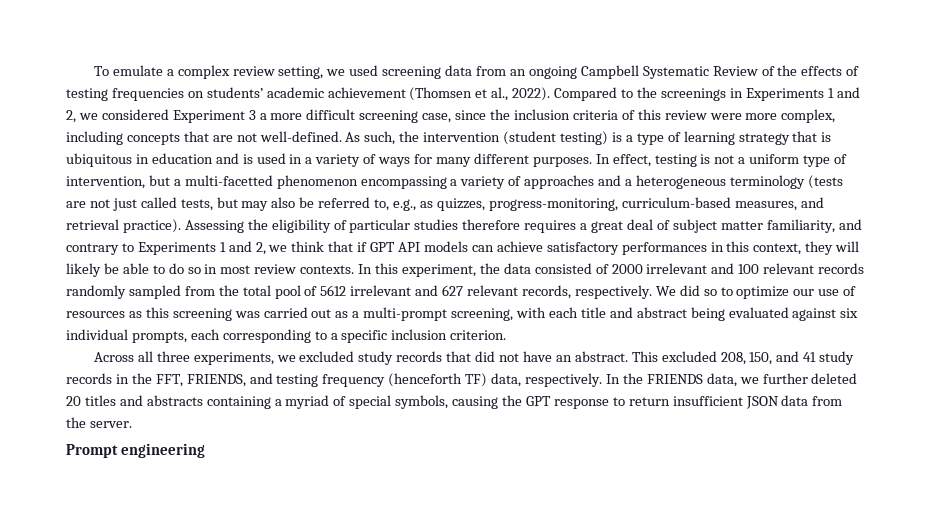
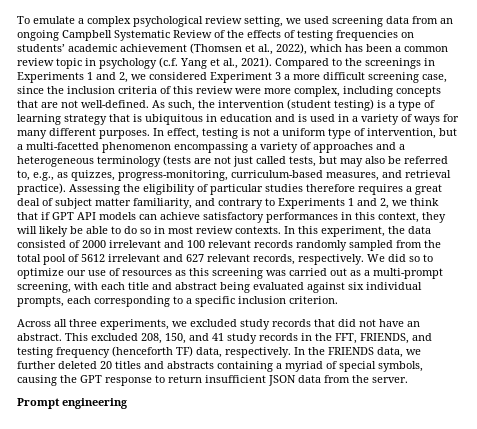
- To emulate a complex review setting, we used screening data from an ongoing Campbell Systematic Review of the effects of testing frequencies on students’ academic achievement (Thomsen et al., 2022).
+ To emulate a complex psychological review setting, we used screening data from an ongoing Campbell Systematic Review of the effects of testing frequencies on students’ academic achievement (Thomsen et al., 2022), which has been a common review topic in psychology (c.f. Yang et al., 2021).

